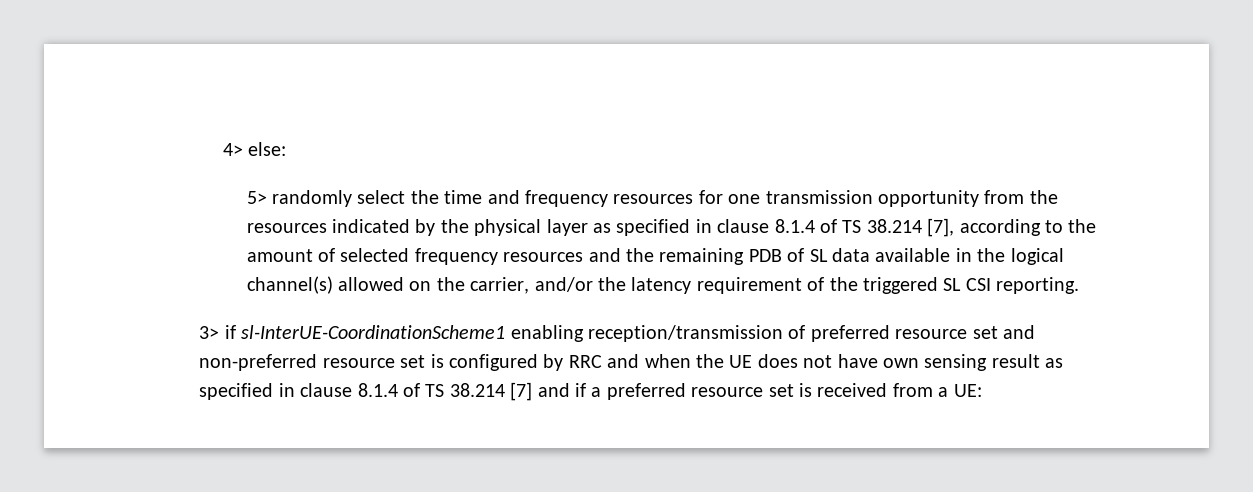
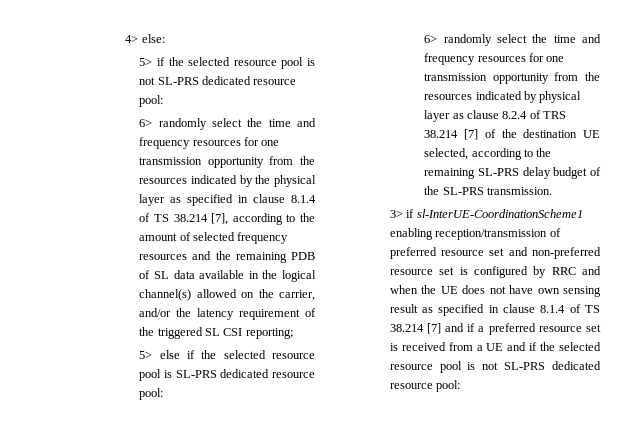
- 5> randomly select the time and frequency resources for one transmission opportunity from the resources indicated by the physical layer as specified in clause 8.1.4 of TS 38.214 [7], according to the amount of selected frequency resources and the remaining PDB of SL data available in the logical channel(s) allowed on the carrier, and/or the latency requirement of the triggered SL CSI reporting.
+ 5> if the selected resource pool is not SL-PRS dedicated resource pool:
+ 6> randomly select the time and frequency resources for one transmission opportunity from the resources indicated by the physical layer as specified in clause 8.1.4 of TS 38.214 [7], according to the amount of selected frequency resources and the remaining PDB of SL data available in the logical channel(s) allowed on the carrier, and/or the latency requirement of the triggered SL CSI reporting;
+ 5> else if the selected resource pool is SL-PRS dedicated resource pool:
+ 6> randomly select the time and frequency resources for one transmission opportunity from the resources indicated by physical layer as clause 8.2.4 of TRS 38.214 [7] of the destination UE selected, according to the remaining SL-PRS delay budget of the SL-PRS transmission.
- 3> if sl-InterUE-CoordinationScheme1 enabling reception/transmission of preferred resource set and non-preferred resource set is configured by RRC and when the UE does not have own sensing result as specified in clause 8.1.4 of TS 38.214 [7] and if a preferred resource set is received from a UE:
+ 3> if sl-InterUE-CoordinationScheme1 enabling reception/transmission of preferred resource set and non-preferred resource set is configured by RRC and when the UE does not have own sensing result as specified in clause 8.1.4 of TS 38.214 [7] and if a preferred resource set is received from a UE and if the selected resource pool is not SL-PRS dedicated resource pool:

